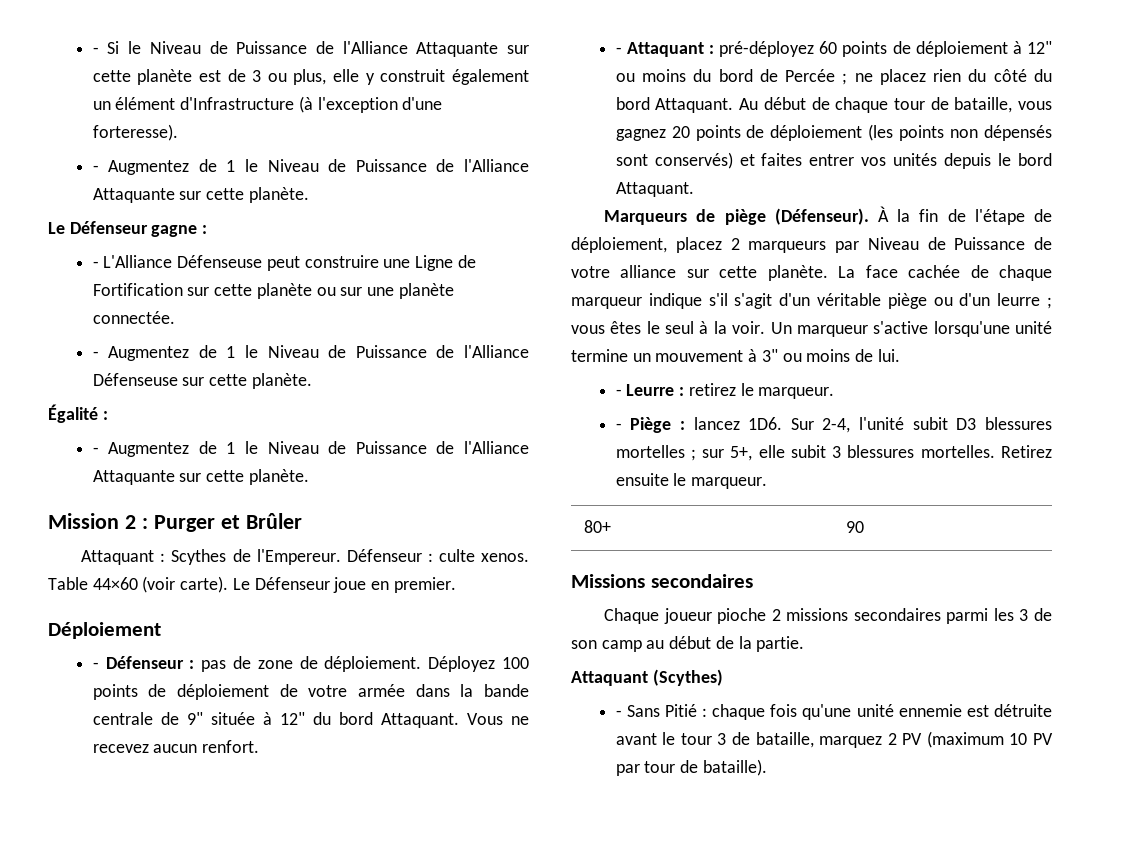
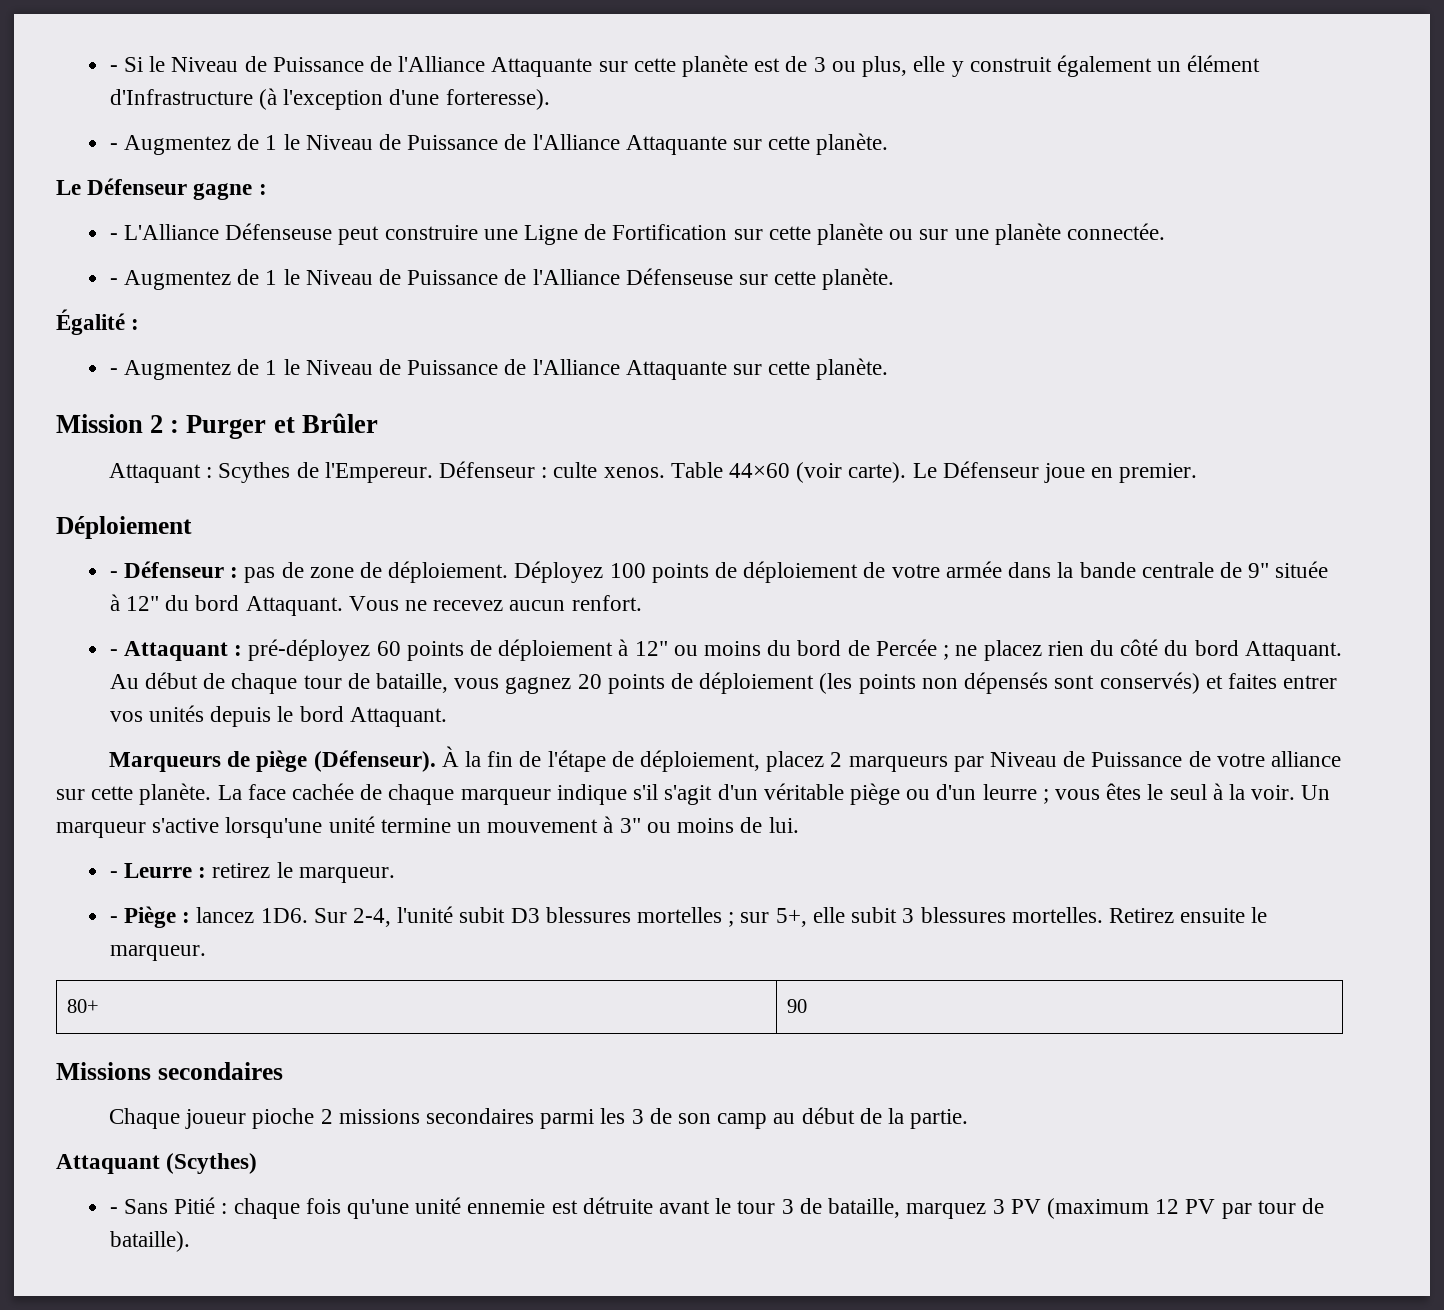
- - Sans Pitié : chaque fois qu'une unité ennemie est détruite avant le tour 3 de bataille, marquez 2 PV (maximum 10 PV par tour de bataille).
+ - Sans Pitié : chaque fois qu'une unité ennemie est détruite avant le tour 3 de bataille, marquez 3 PV (maximum 12 PV par tour de bataille).

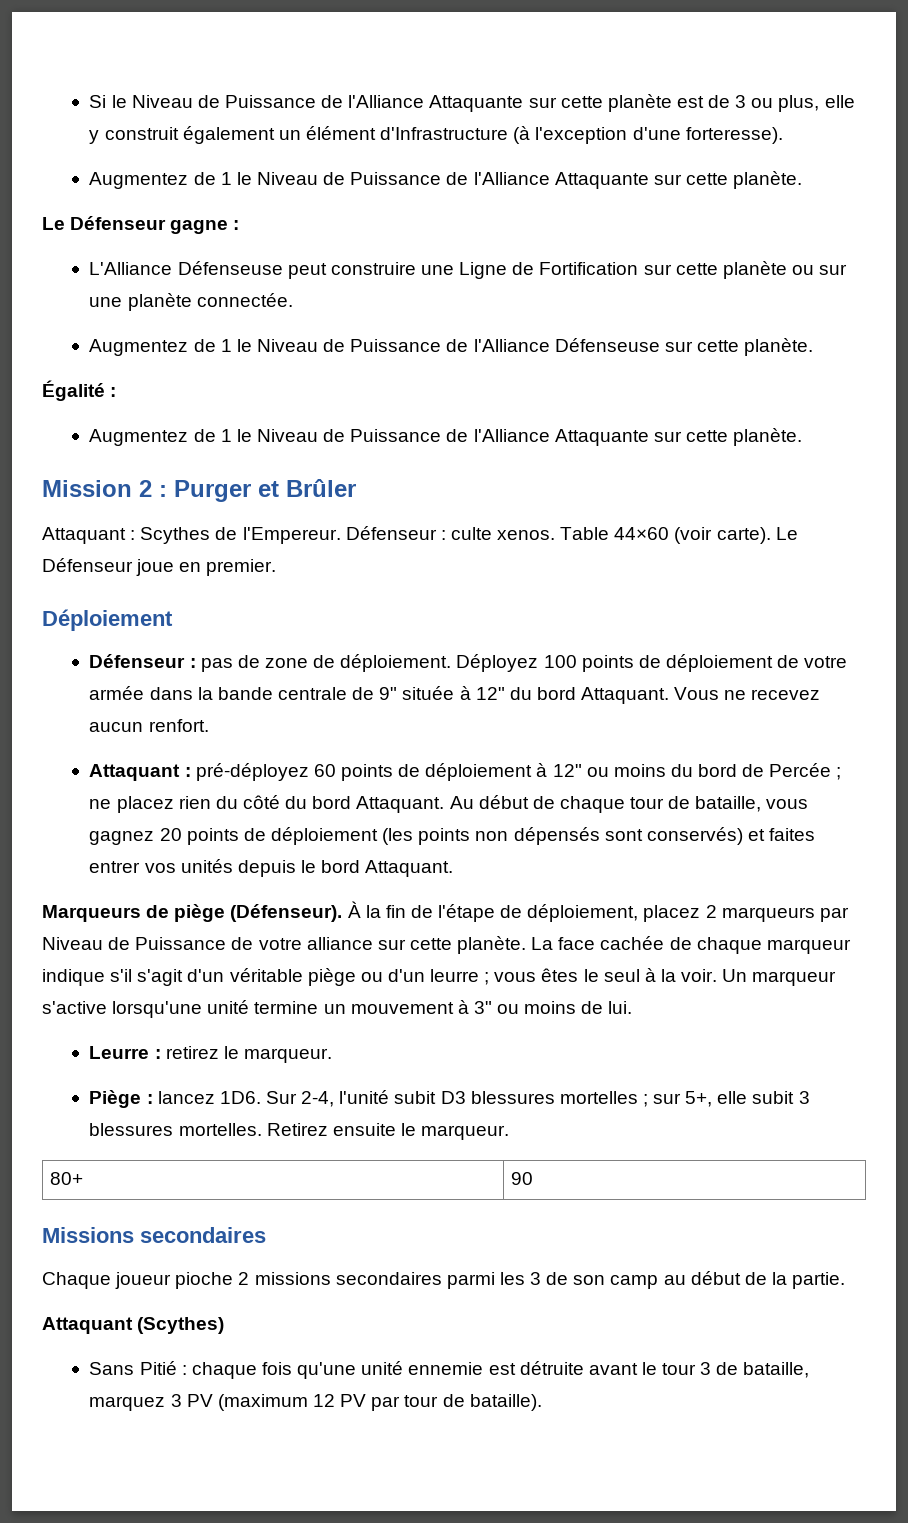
- - Si le Niveau de Puissance de l'Alliance Attaquante sur cette planète est de 3 ou plus, elle y construit également un élément d'Infrastructure (à l'exception d'une forteresse).
- - Augmentez de 1 le Niveau de Puissance de l'Alliance Attaquante sur cette planète.
+ Si le Niveau de Puissance de l'Alliance Attaquante sur cette planète est de 3 ou plus, elle y construit également un élément d'Infrastructure (à l'exception d'une forteresse).
+ Augmentez de 1 le Niveau de Puissance de l'Alliance Attaquante sur cette planète.
- - L'Alliance Défenseuse peut construire une Ligne de Fortification sur cette planète ou sur une planète connectée.
+ L'Alliance Défenseuse peut construire une Ligne de Fortification sur cette planète ou sur une planète connectée.
- - Augmentez de 1 le Niveau de Puissance de l'Alliance Défenseuse sur cette planète.
+ Augmentez de 1 le Niveau de Puissance de l'Alliance Défenseuse sur cette planète.
  Égalité :
- - Augmentez de 1 le Niveau de Puissance de l'Alliance Attaquante sur cette planète.
+ Augmentez de 1 le Niveau de Puissance de l'Alliance Attaquante sur cette planète.
- - Défenseur : pas de zone de déploiement.
+ Défenseur : pas de zone de déploiement.
- - Attaquant : pré-déployez 60 points de déploiement à 12" ou moins du bord de Percée ; ne placez rien du côté du bord Attaquant.
+ Attaquant : pré-déployez 60 points de déploiement à 12" ou moins du bord de Percée ; ne placez rien du côté du bord Attaquant.
- - Leurre : retirez le marqueur.
+ Leurre : retirez le marqueur.
- - Piège : lancez 1D6.
+ Piège : lancez 1D6.
- - Sans Pitié : chaque fois qu'une unité ennemie est détruite avant le tour 3 de bataille, marquez 3 PV (maximum 12 PV par tour de bataille).
+ Sans Pitié : chaque fois qu'une unité ennemie est détruite avant le tour 3 de bataille, marquez 3 PV (maximum 12 PV par tour de bataille).

